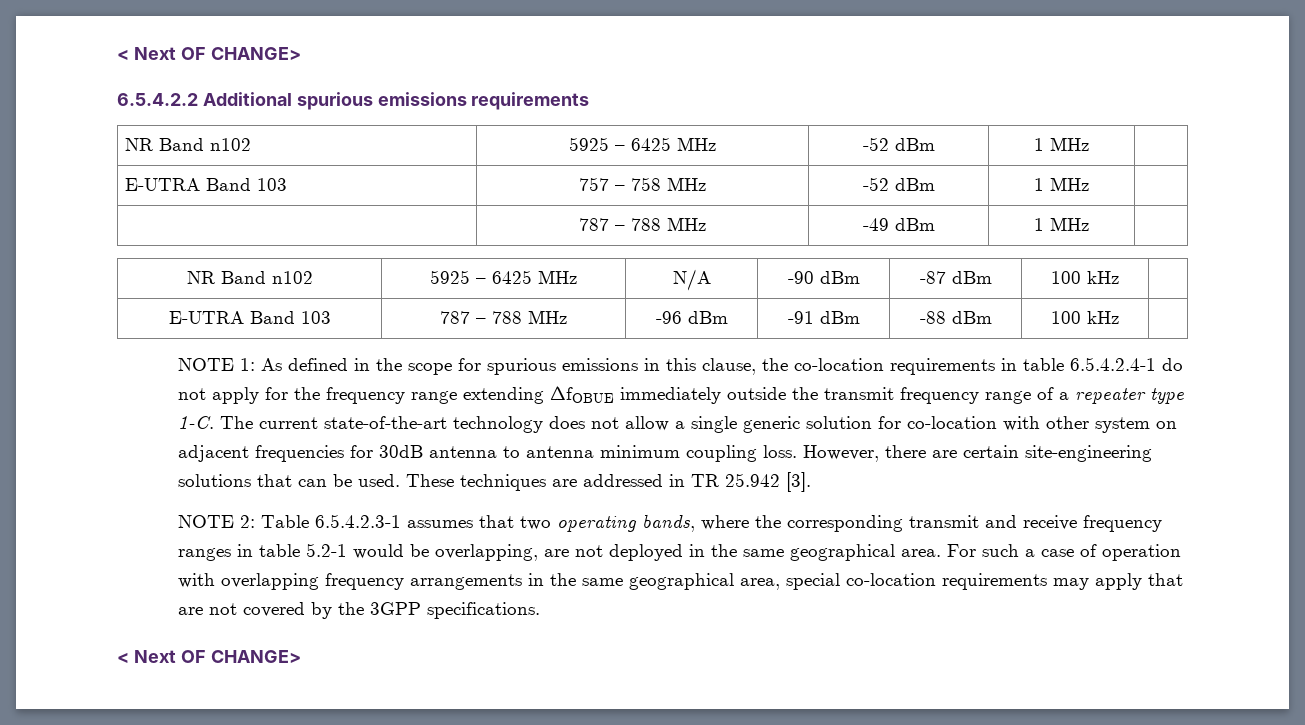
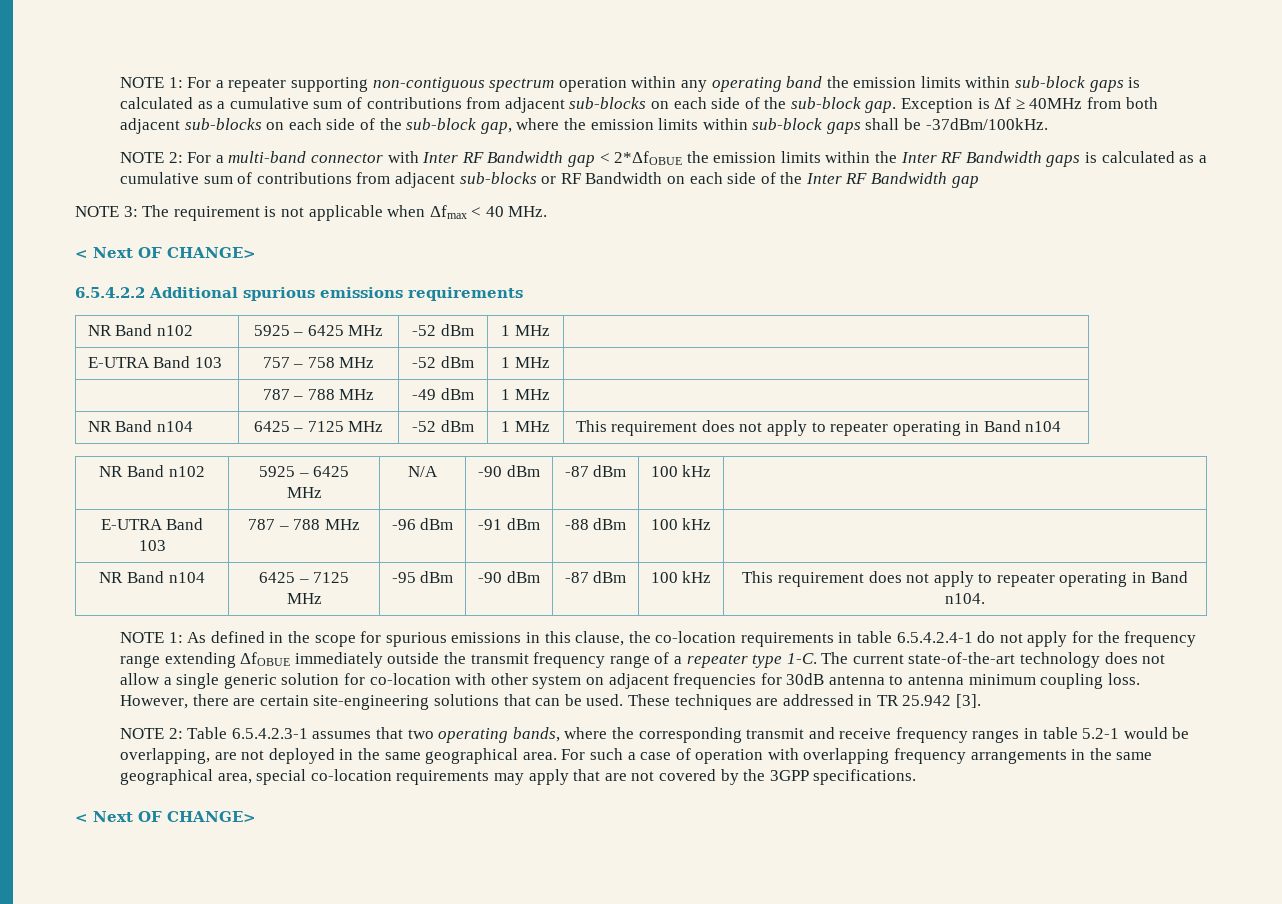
+ NOTE 1: For a repeater supporting non-contiguous spectrum operation within any operating band the emission limits within sub-block gaps is calculated as a cumulative sum of contributions from adjacent sub-blocks on each side of the sub-block gap. Exception is Δf ≥ 40MHz from both adjacent sub-blocks on each side of the sub-block gap, where the emission limits within sub-block gaps shall be -37dBm/100kHz.
+ NOTE 2: For a multi-band connector with Inter RF Bandwidth gap < 2*ΔfOBUE the emission limits within the Inter RF Bandwidth gaps is calculated as a cumulative sum of contributions from adjacent sub-blocks or RF Bandwidth on each side of the Inter RF Bandwidth gap
+ NOTE 3: The requirement is not applicable when Δfmax < 40 MHz.
+ NR Band n104 | 6425 – 7125 MHz | -52 dBm | 1 MHz | This requirement does not apply to repeater operating in Band n104
+ NR Band n104 | 6425 – 7125 MHz | -95 dBm | -90 dBm | -87 dBm | 100 kHz | This requirement does not apply to repeater operating in Band n104.

